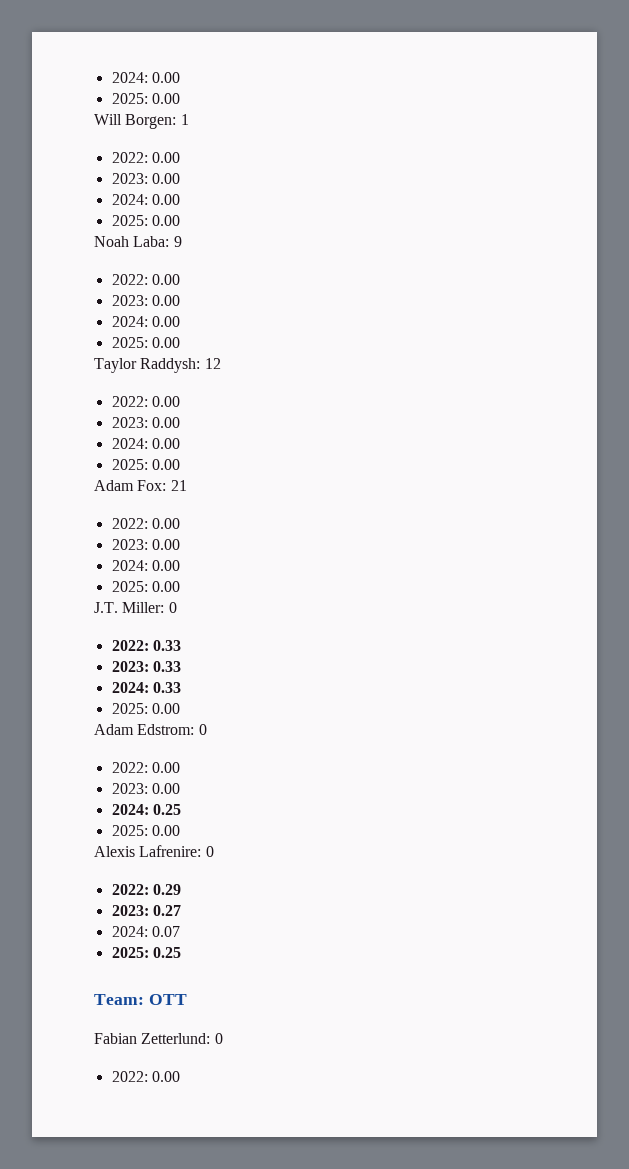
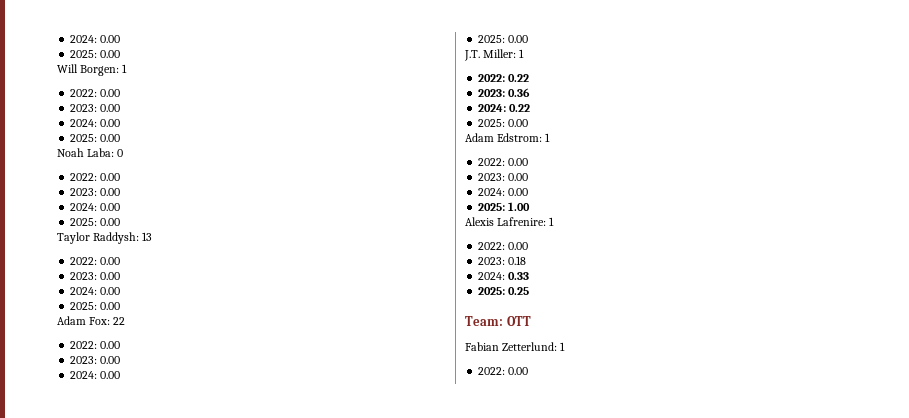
- Noah Laba: 9
+ Noah Laba: 0
- Taylor Raddysh: 12
+ Taylor Raddysh: 13
- Adam Fox: 21
+ Adam Fox: 22
- J.T. Miller: 0
- 2022: 0.33
- 2023: 0.33
- 2024: 0.33
+ J.T. Miller: 1
+ 2022: 0.22
+ 2023: 0.36
+ 2024: 0.22
- Adam Edstrom: 0
+ Adam Edstrom: 1
  2022: 0.00
  2023: 0.00
- 2024: 0.25
- 2025: 0.00
+ 2024: 0.00
+ 2025: 1.00
- Alexis Lafrenire: 0
- 2022: 0.29
- 2023: 0.27
- 2024: 0.07
+ Alexis Lafrenire: 1
+ 2022: 0.00
+ 2023: 0.18
+ 2024: 0.33
- Fabian Zetterlund: 0
+ Fabian Zetterlund: 1

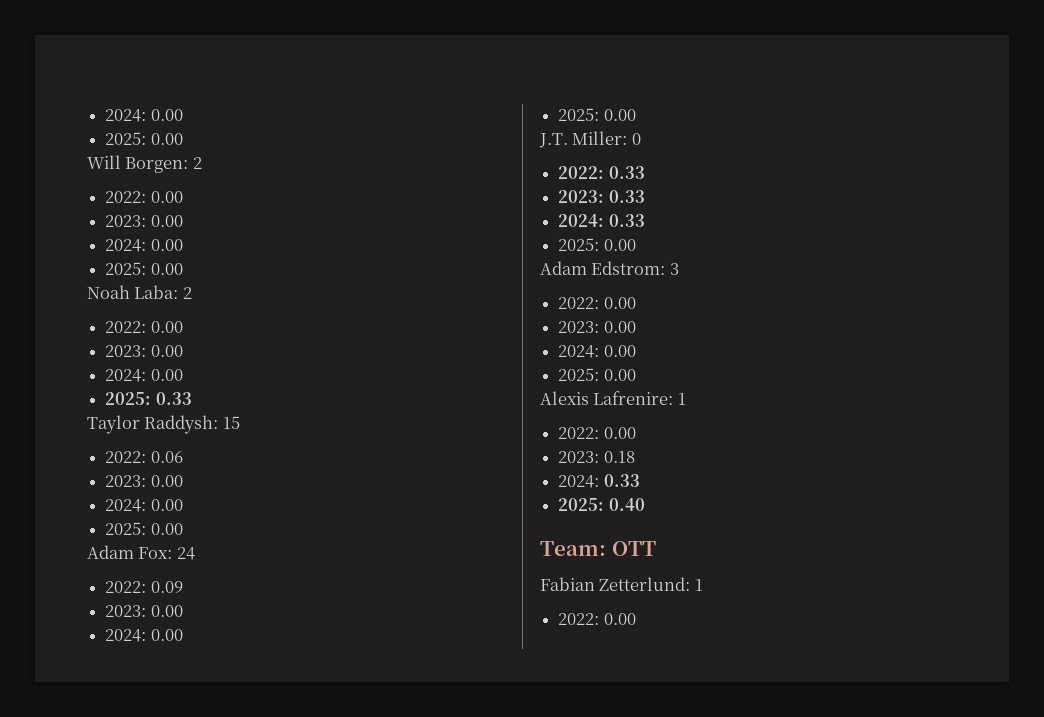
- Will Borgen: 1
+ Will Borgen: 2
- Noah Laba: 0
+ Noah Laba: 2
+ 2022: 0.00
+ 2023: 0.00
+ 2024: 0.00
+ 2025: 0.33
+ Taylor Raddysh: 15
+ 2022: 0.06
+ 2023: 0.00
+ 2024: 0.00
+ 2025: 0.00
+ Adam Fox: 24
+ 2022: 0.09
+ 2023: 0.00
+ 2024: 0.00
+ 2025: 0.00
+ J.T. Miller: 0
+ 2022: 0.33
+ 2023: 0.33
+ 2024: 0.33
+ 2025: 0.00
+ Adam Edstrom: 3
  2022: 0.00
  2023: 0.00
  2024: 0.00
  2025: 0.00
- Taylor Raddysh: 13
- 2022: 0.00
- 2023: 0.00
- 2024: 0.00
- 2025: 0.00
- Adam Fox: 22
- 2022: 0.00
- 2023: 0.00
- 2024: 0.00
- 2025: 0.00
- J.T. Miller: 1
- 2022: 0.22
- 2023: 0.36
- 2024: 0.22
- 2025: 0.00
- Adam Edstrom: 1
- 2022: 0.00
- 2023: 0.00
- 2024: 0.00
- 2025: 1.00
- 2025: 0.25
+ 2025: 0.40

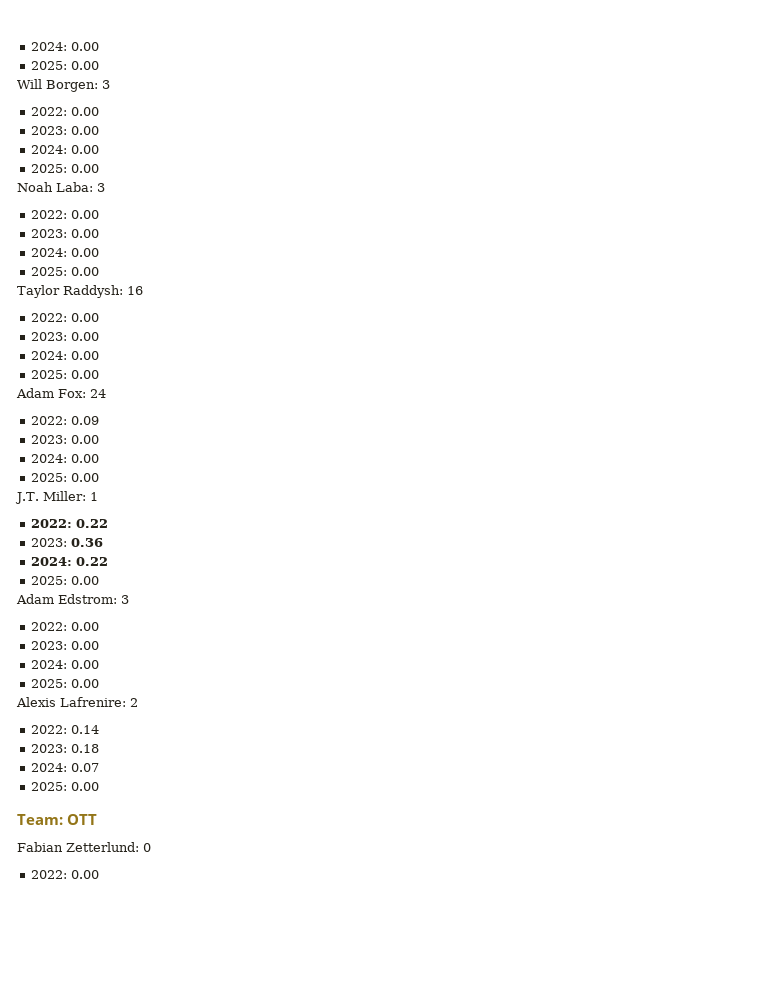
- Will Borgen: 2
+ Will Borgen: 3
- Noah Laba: 2
+ Noah Laba: 3
  2022: 0.00
  2023: 0.00
  2024: 0.00
- 2025: 0.33
+ 2025: 0.00
- Taylor Raddysh: 15
- 2022: 0.06
+ Taylor Raddysh: 16
+ 2022: 0.00
- J.T. Miller: 0
- 2022: 0.33
- 2023: 0.33
- 2024: 0.33
+ J.T. Miller: 1
+ 2022: 0.22
+ 2023: 0.36
+ 2024: 0.22
- Alexis Lafrenire: 1
- 2022: 0.00
+ Alexis Lafrenire: 2
+ 2022: 0.14
  2023: 0.18
- 2024: 0.33
- 2025: 0.40
+ 2024: 0.07
+ 2025: 0.00
- Fabian Zetterlund: 1
+ Fabian Zetterlund: 0

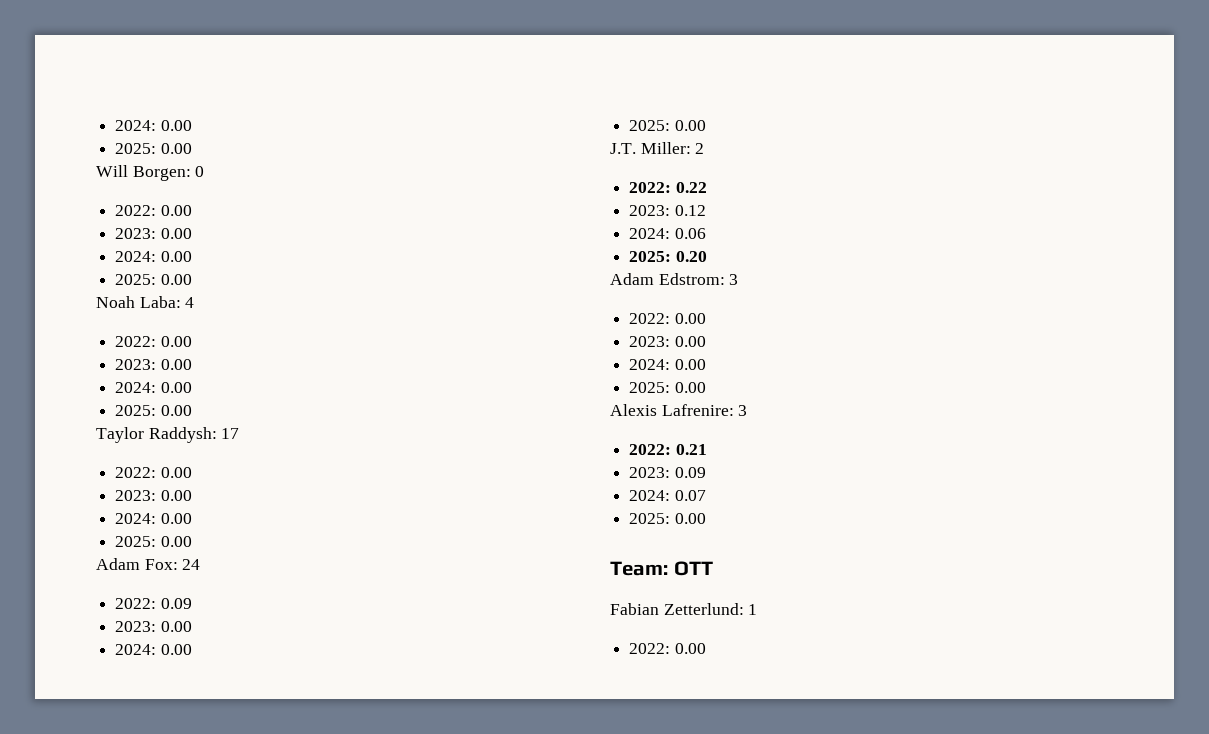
- Will Borgen: 3
+ Will Borgen: 0
- Noah Laba: 3
+ Noah Laba: 4
- Taylor Raddysh: 16
+ Taylor Raddysh: 17
- J.T. Miller: 1
+ J.T. Miller: 2
- 2023: 0.36
- 2024: 0.22
- 2025: 0.00
+ 2023: 0.12
+ 2024: 0.06
+ 2025: 0.20
- Alexis Lafrenire: 2
- 2022: 0.14
- 2023: 0.18
+ Alexis Lafrenire: 3
+ 2022: 0.21
+ 2023: 0.09
- Fabian Zetterlund: 0
+ Fabian Zetterlund: 1

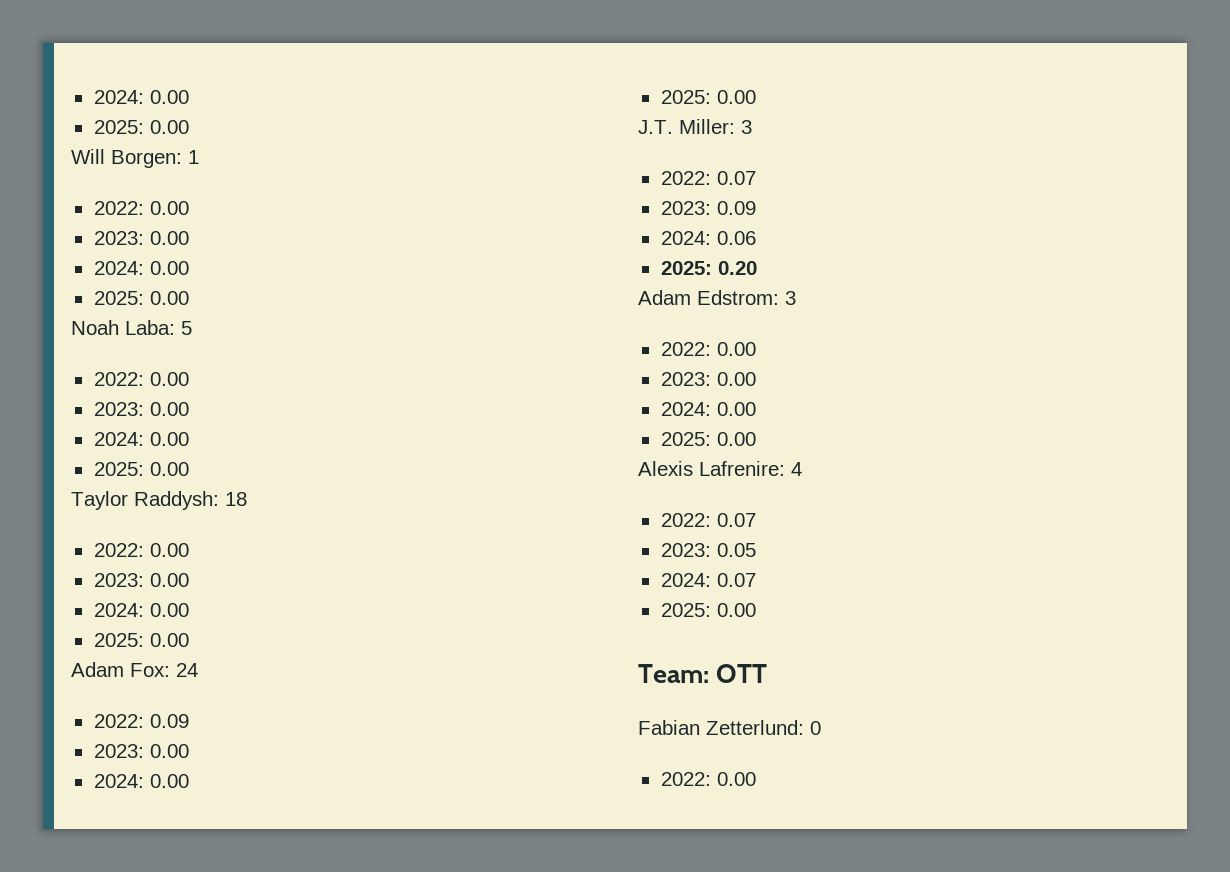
- Will Borgen: 0
+ Will Borgen: 1
- Noah Laba: 4
+ Noah Laba: 5
- Taylor Raddysh: 17
+ Taylor Raddysh: 18
- J.T. Miller: 2
- 2022: 0.22
- 2023: 0.12
+ J.T. Miller: 3
+ 2022: 0.07
+ 2023: 0.09
- Alexis Lafrenire: 3
- 2022: 0.21
- 2023: 0.09
+ Alexis Lafrenire: 4
+ 2022: 0.07
+ 2023: 0.05
- Fabian Zetterlund: 1
+ Fabian Zetterlund: 0

